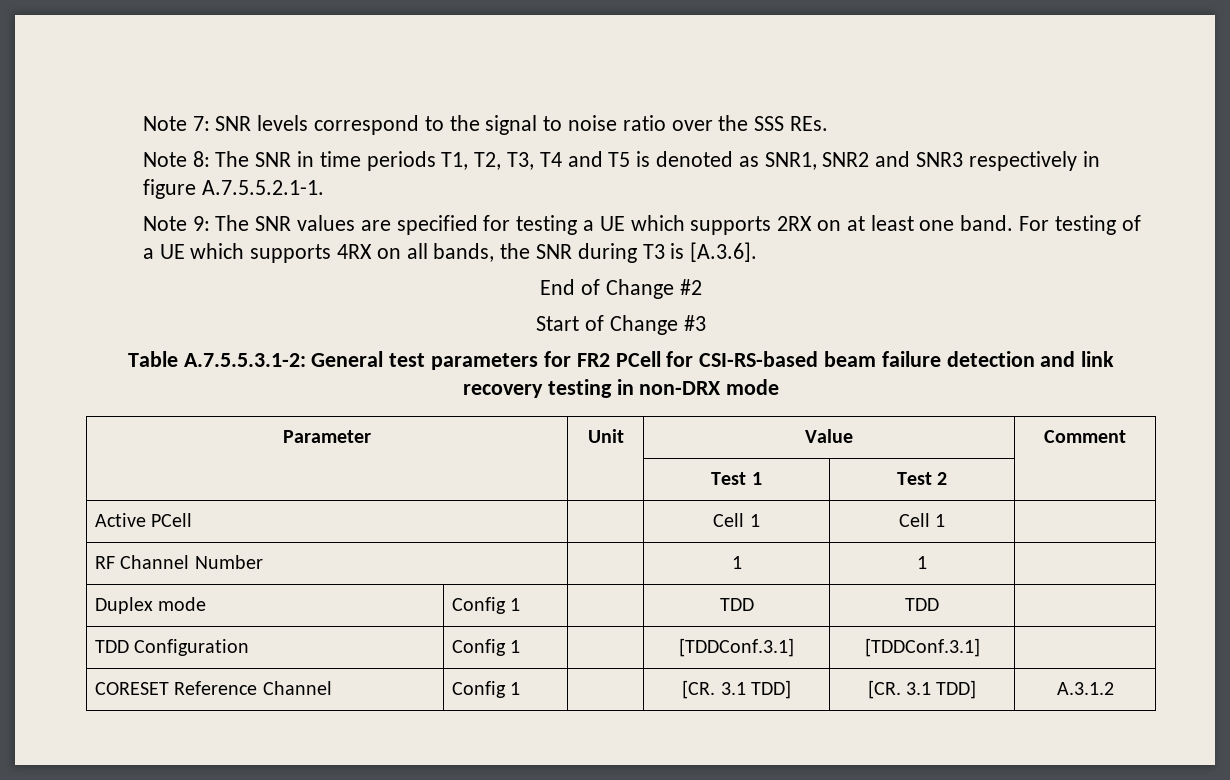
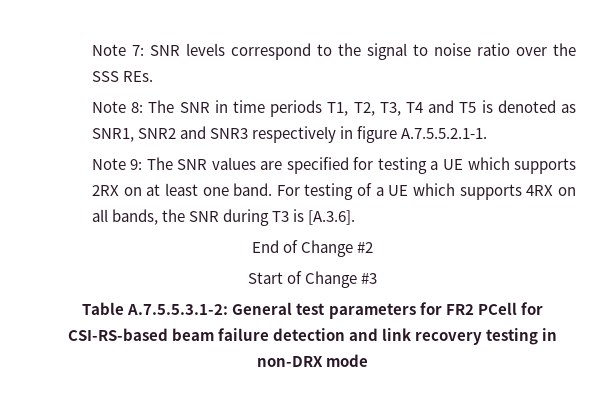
- Parameter | Unit | Value | Comment
- | | Test 1 | Test 2 |
- Active PCell | | Cell 1 | Cell 1 |
- RF Channel Number | | 1 | 1 |
- Duplex mode | Config 1 | | TDD | TDD |
- TDD Configuration | Config 1 | | [TDDConf.3.1] | [TDDConf.3.1] |
- CORESET Reference Channel | Config 1 | | [CR. 3.1 TDD] | [CR. 3.1 TDD] | A.3.1.2

